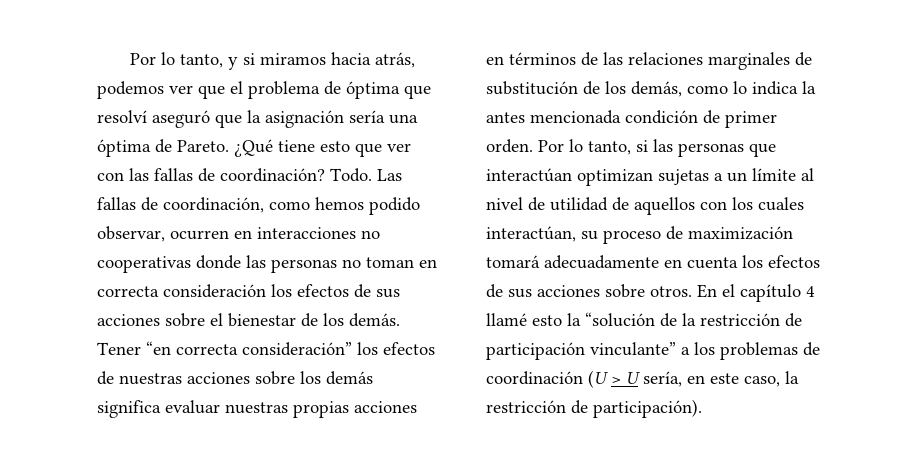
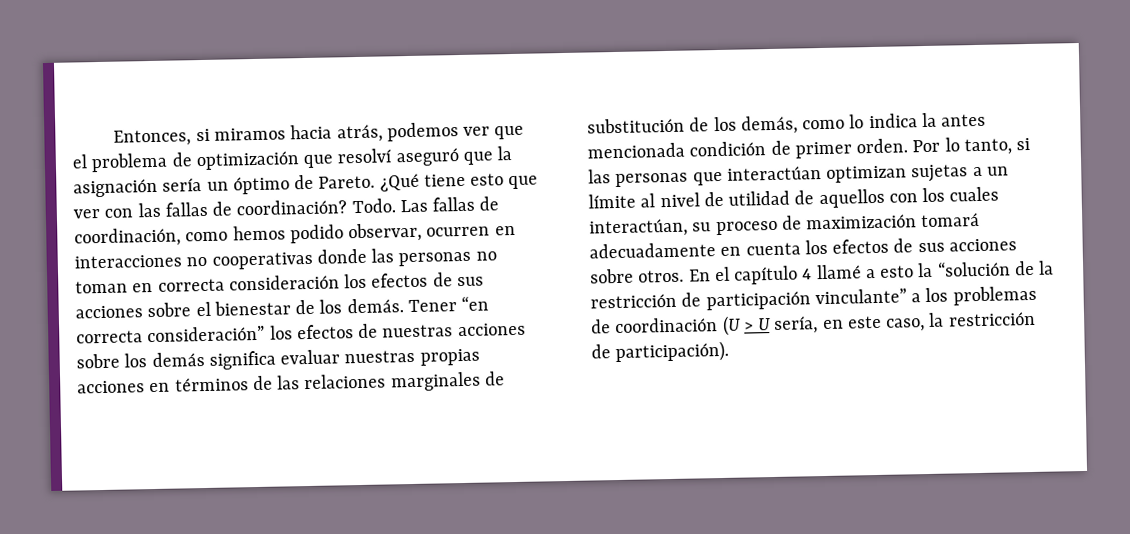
- Por lo tanto, y si miramos hacia atrás, podemos ver que el problema de óptima que resolví aseguró que la asignación sería una óptima de Pareto.
+ Entonces, si miramos hacia atrás, podemos ver que el problema de optimización que resolví aseguró que la asignación sería un óptimo de Pareto.
- En el capítulo 4 llamé esto la “solución de la restricción de participación vinculante” a los problemas de coordinación (U > U sería, en este caso, la restricción de participación).
+ En el capítulo 4 llamé a esto la “solución de la restricción de participación vinculante” a los problemas de coordinación (U > U sería, en este caso, la restricción de participación).

